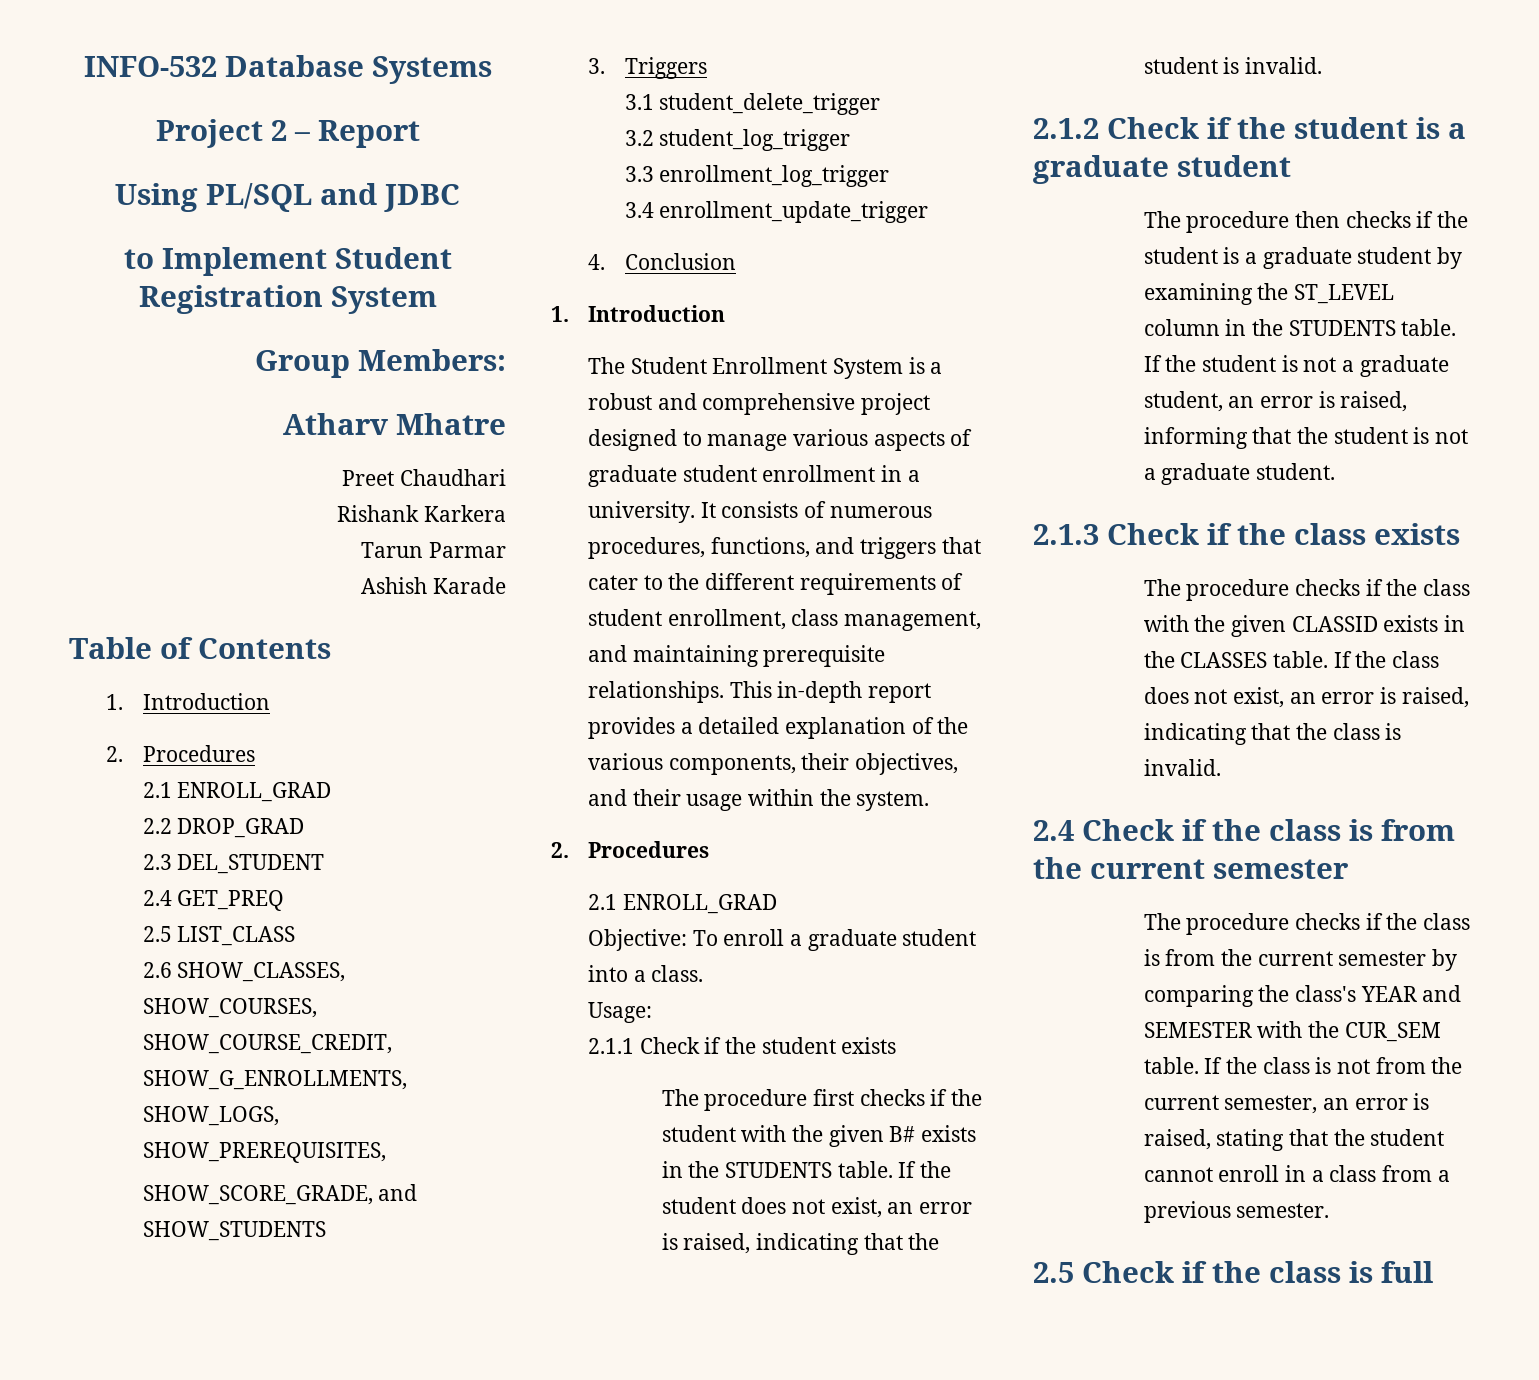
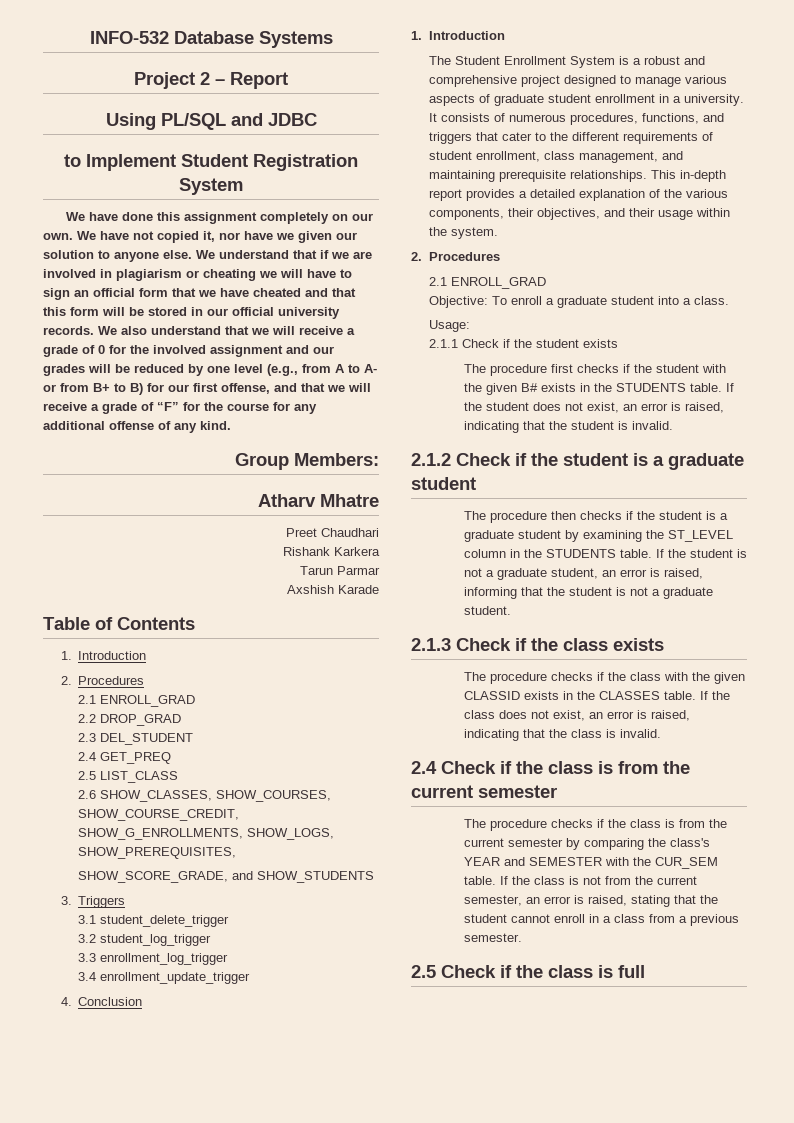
+ We have done this assignment completely on our own. We have not copied it, nor have we given our solution to anyone else. We understand that if we are involved in plagiarism or cheating we will have to sign an official form that we have cheated and that this form will be stored in our official university records. We also understand that we will receive a grade of 0 for the involved assignment and our grades will be reduced by one level (e.g., from A to A- or from B+ to B) for our first offense, and that we will receive a grade of “F” for the course for any additional offense of any kind.
- Ashish Karade
+ Axshish Karade

